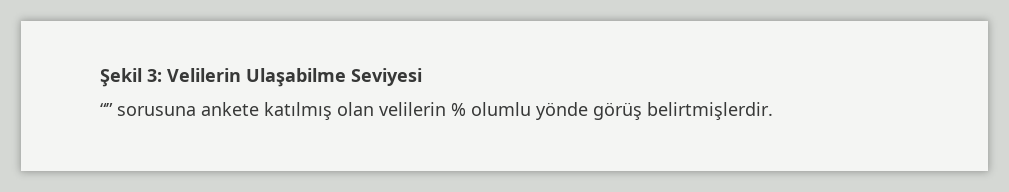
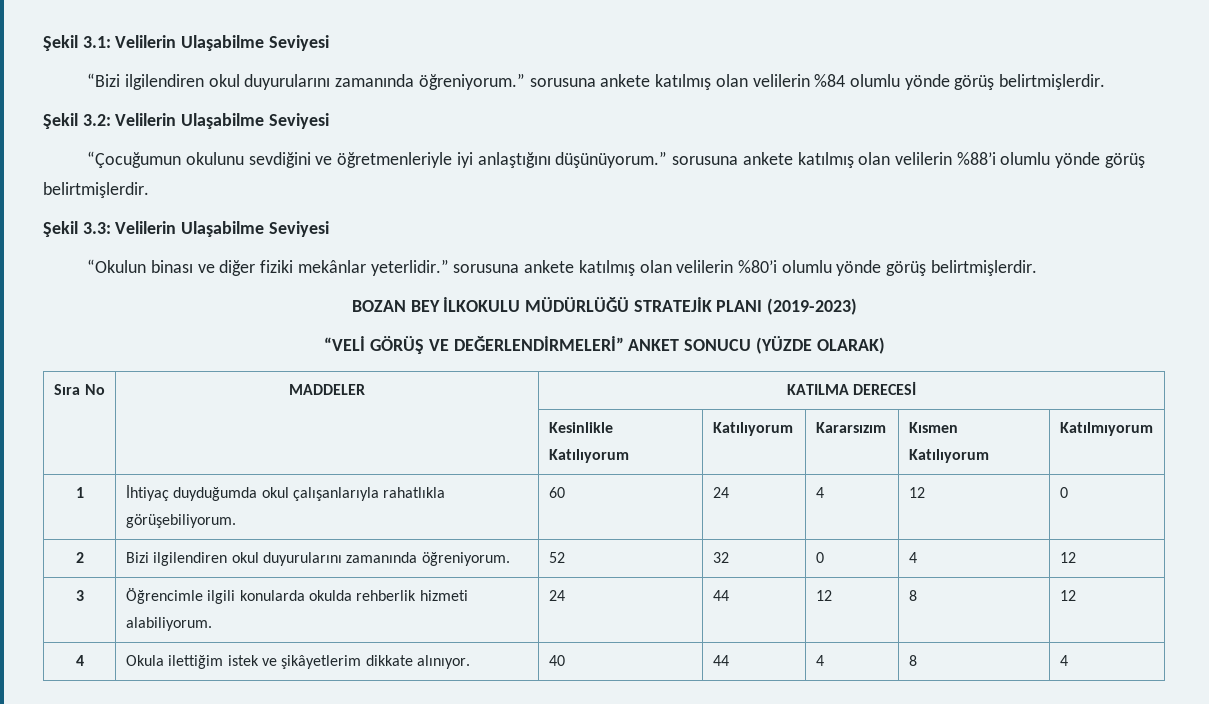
- Şekil 3: Velilerin Ulaşabilme Seviyesi
- “” sorusuna ankete katılmış olan velilerin % olumlu yönde görüş belirtmişlerdir.
+ Şekil 3.1: Velilerin Ulaşabilme Seviyesi
+ “Bizi ilgilendiren okul duyurularını zamanında öğreniyorum.” sorusuna ankete katılmış olan velilerin %84 olumlu yönde görüş belirtmişlerdir.
+ Şekil 3.2: Velilerin Ulaşabilme Seviyesi
+ “Çocuğumun okulunu sevdiğini ve öğretmenleriyle iyi anlaştığını düşünüyorum.” sorusuna ankete katılmış olan velilerin %88’i olumlu yönde görüş belirtmişlerdir.
+ Şekil 3.3: Velilerin Ulaşabilme Seviyesi
+ “Okulun binası ve diğer fiziki mekânlar yeterlidir.” sorusuna ankete katılmış olan velilerin %80’i olumlu yönde görüş belirtmişlerdir.
+ BOZAN BEY İLKOKULU MÜDÜRLÜĞÜ STRATEJİK PLANI (2019-2023)
+ “VELİ GÖRÜŞ VE DEĞERLENDİRMELERİ” ANKET SONUCU (YÜZDE OLARAK)
+ Sıra No | MADDELER | KATILMA DERECESİ
+ | | Kesinlikle Katılıyorum | Katılıyorum | Kararsızım | Kısmen Katılıyorum | Katılmıyorum
+ 1 | İhtiyaç duyduğumda okul çalışanlarıyla rahatlıkla görüşebiliyorum. | 60 | 24 | 4 | 12 | 0
+ 2 | Bizi ilgilendiren okul duyurularını zamanında öğreniyorum. | 52 | 32 | 0 | 4 | 12
+ 3 | Öğrencimle ilgili konularda okulda rehberlik hizmeti alabiliyorum. | 24 | 44 | 12 | 8 | 12
+ 4 | Okula ilettiğim istek ve şikâyetlerim dikkate alınıyor. | 40 | 44 | 4 | 8 | 4

